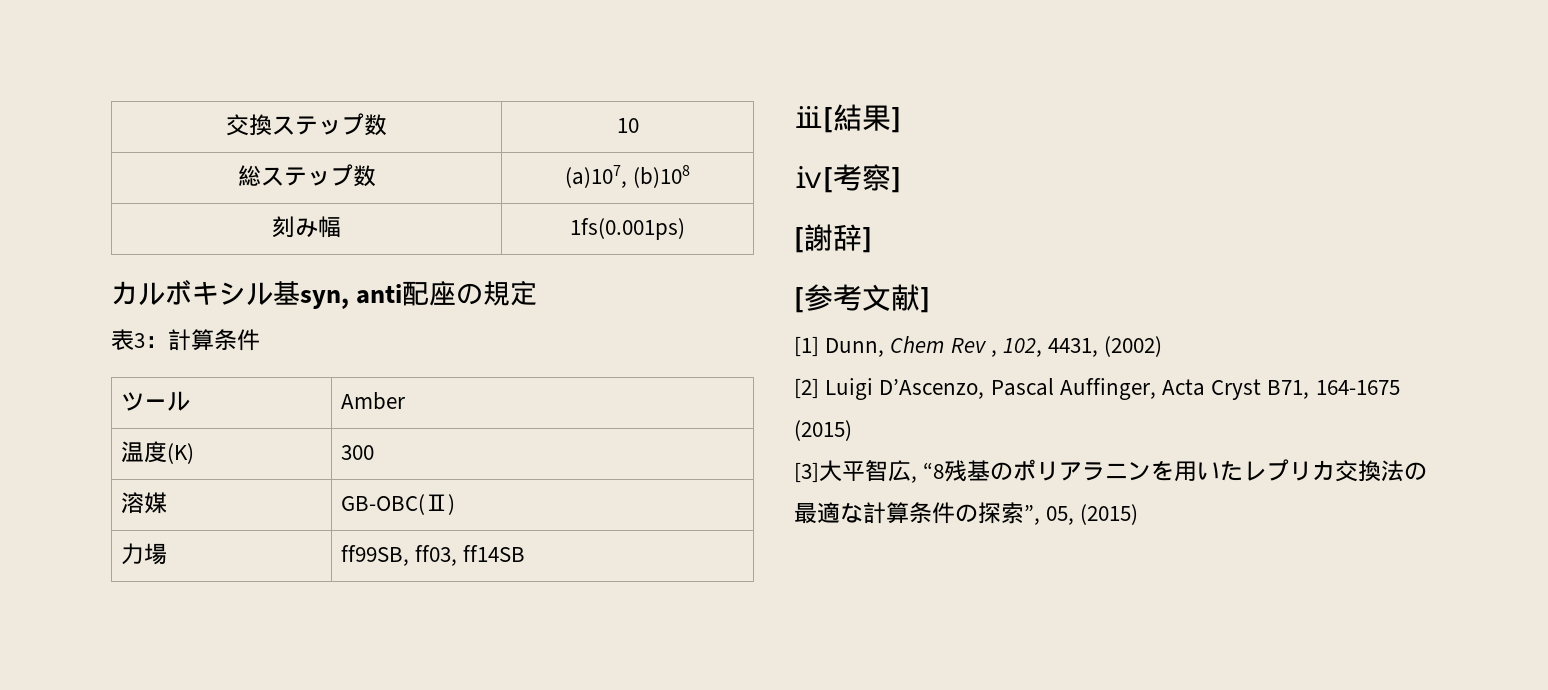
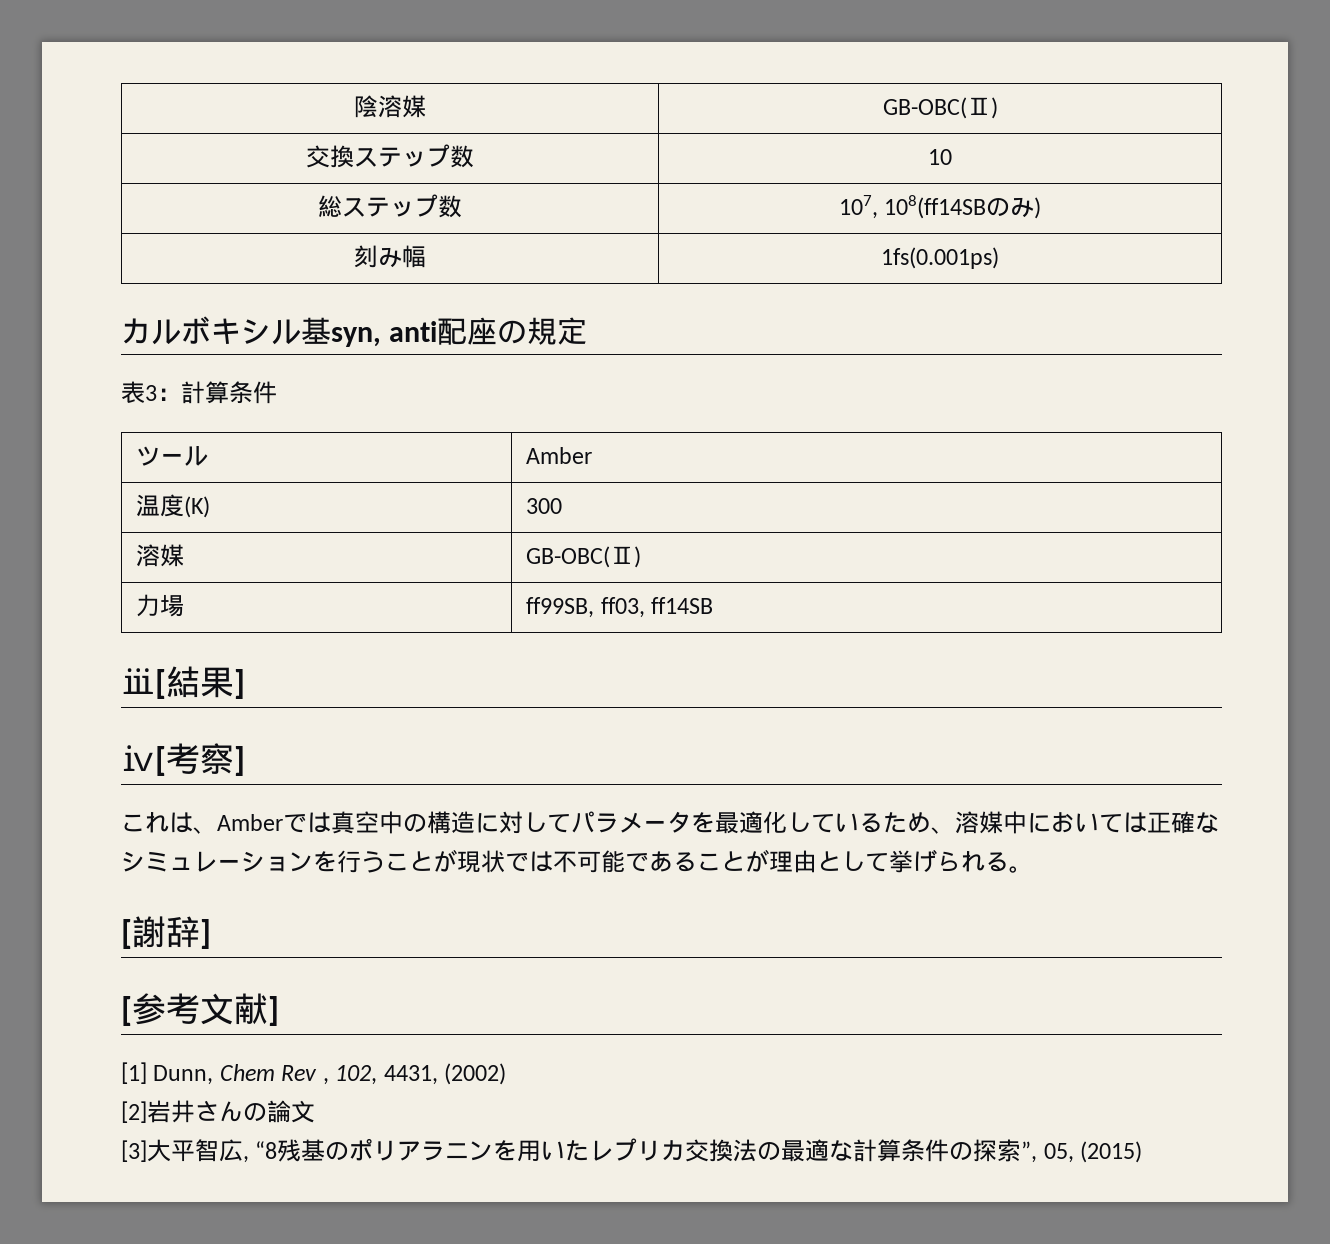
+ 陰溶媒 | GB-OBC(Ⅱ)
- 総ステップ数 | (a)107, (b)108
+ 総ステップ数 | 107, 108(ff14SBのみ)
+ これは、Amberでは真空中の構造に対してパラメータを最適化しているため、溶媒中においては正確なシミュレーションを行うことが現状では不可能であることが理由として挙げられる。
- [2] Luigi D’Ascenzo, Pascal Auffinger, Acta Cryst B71, 164-1675 (2015)
+ [2]岩井さんの論文

